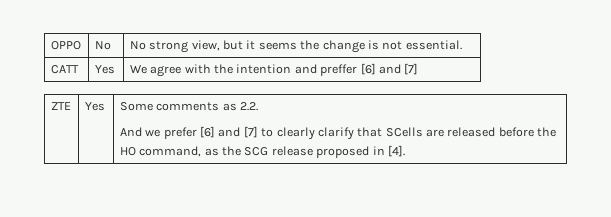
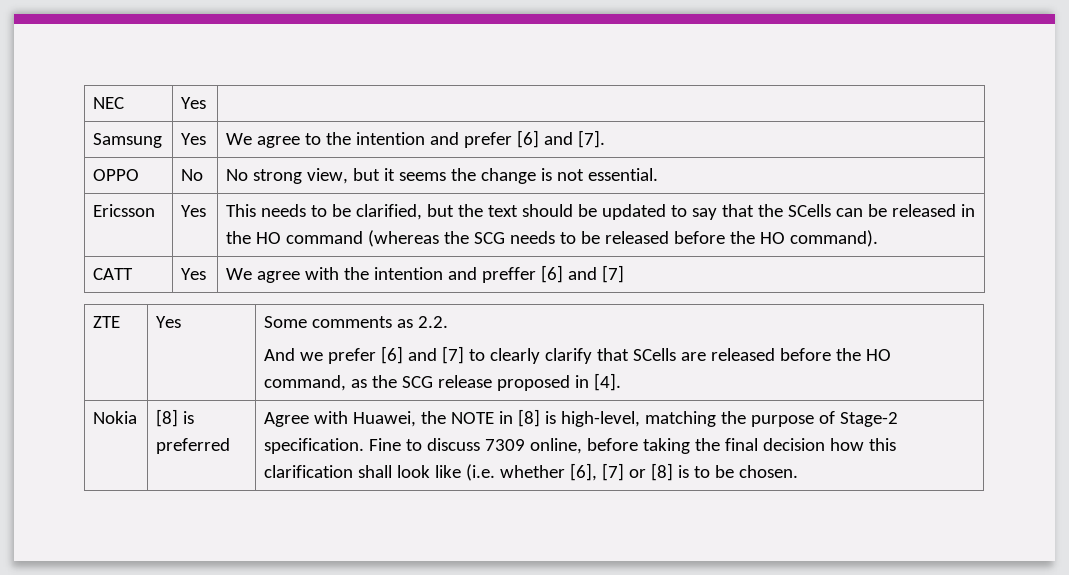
+ NEC | Yes |
+ Samsung | Yes | We agree to the intention and prefer [6] and [7].
+ Ericsson | Yes | This needs to be clarified, but the text should be updated to say that the SCells can be released in the HO command (whereas the SCG needs to be released before the HO command).
+ Nokia | [8] is preferred | Agree with Huawei, the NOTE in [8] is high-level, matching the purpose of Stage-2 specification. Fine to discuss 7309 online, before taking the final decision how this clarification shall look like (i.e. whether [6], [7] or [8] is to be chosen.

